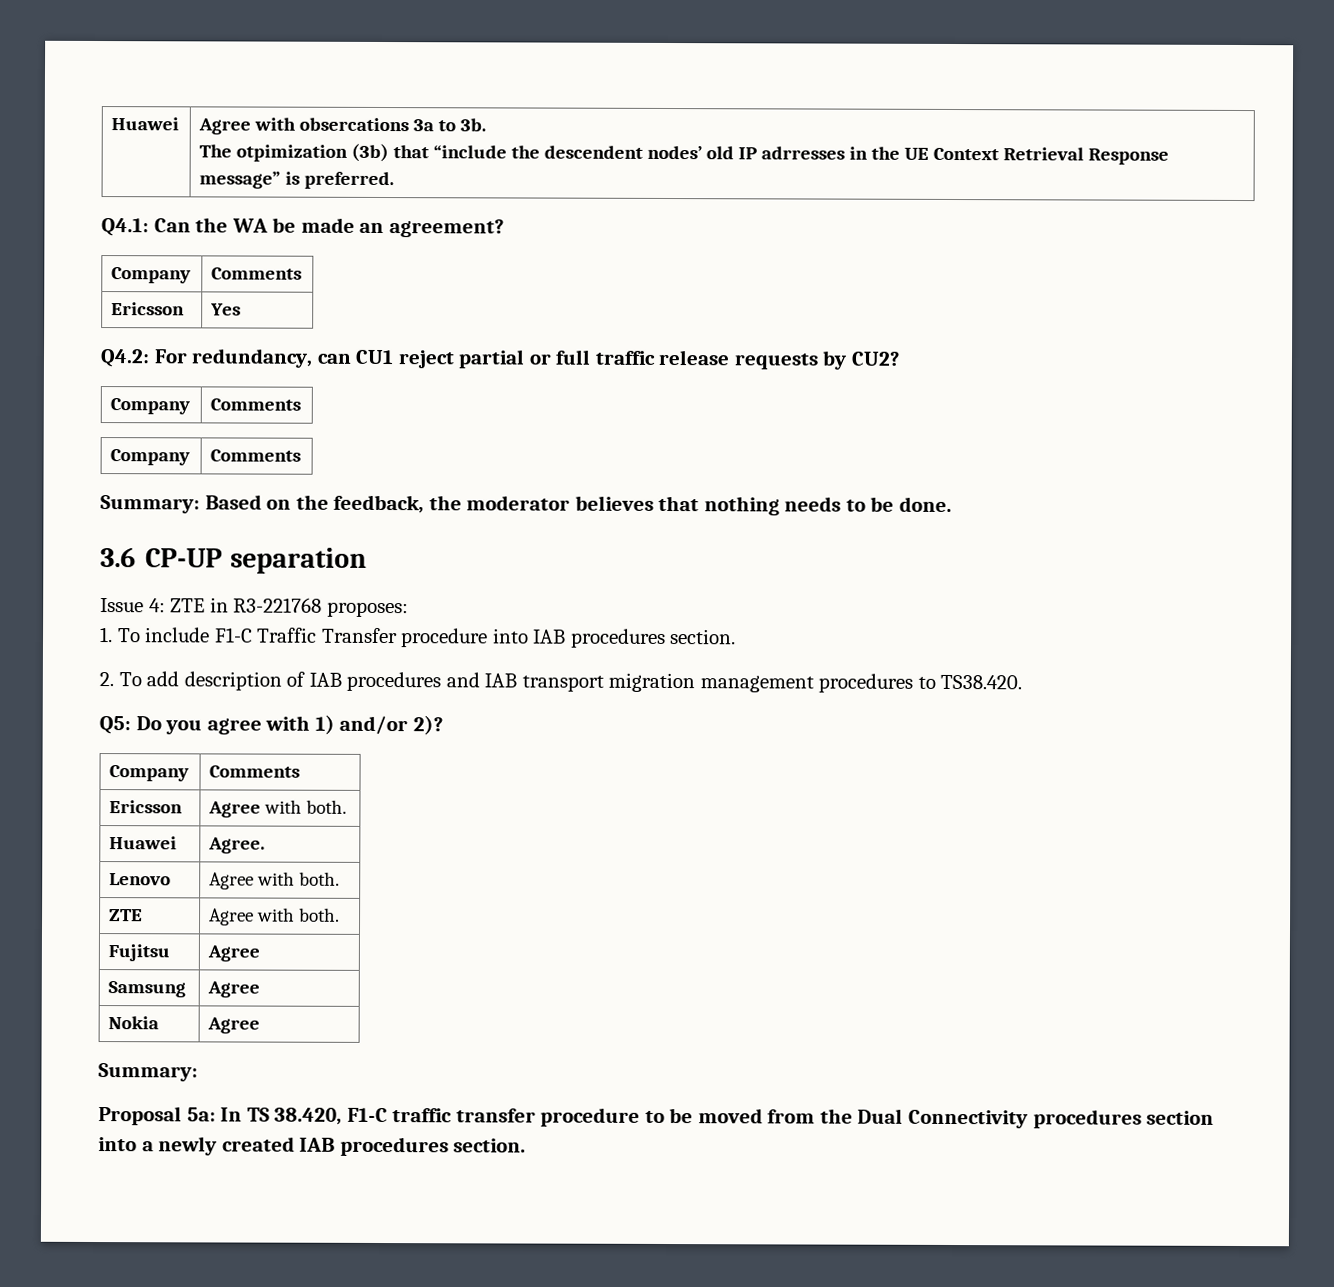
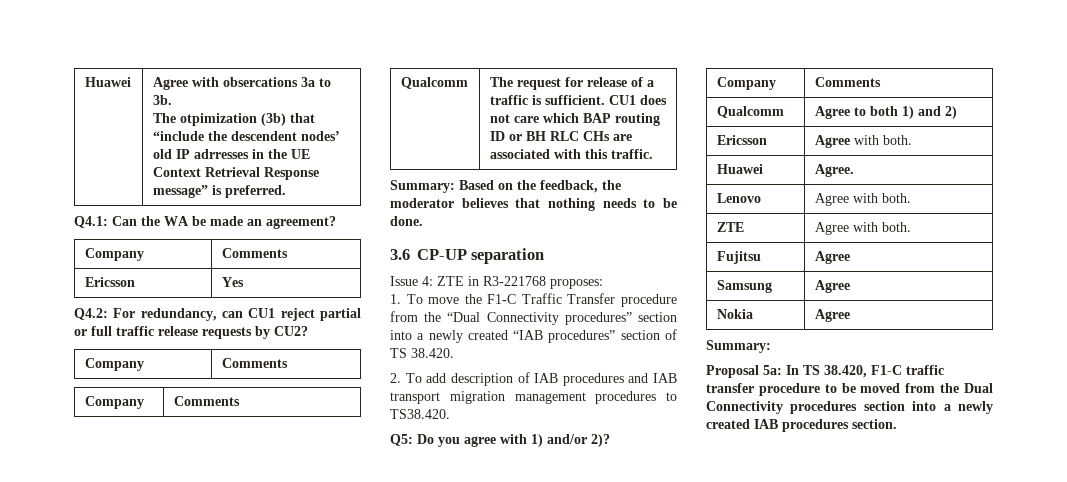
+ Qualcomm | The request for release of a traffic is sufficient. CU1 does not care which BAP routing ID or BH RLC CHs are associated with this traffic.
- 1. To include F1-C Traffic Transfer procedure into IAB procedures section.
+ 1. To move the F1-C Traffic Transfer procedure from the “Dual Connectivity procedures” section into a newly created “IAB procedures” section of TS 38.420.
+ Qualcomm | Agree to both 1) and 2)

